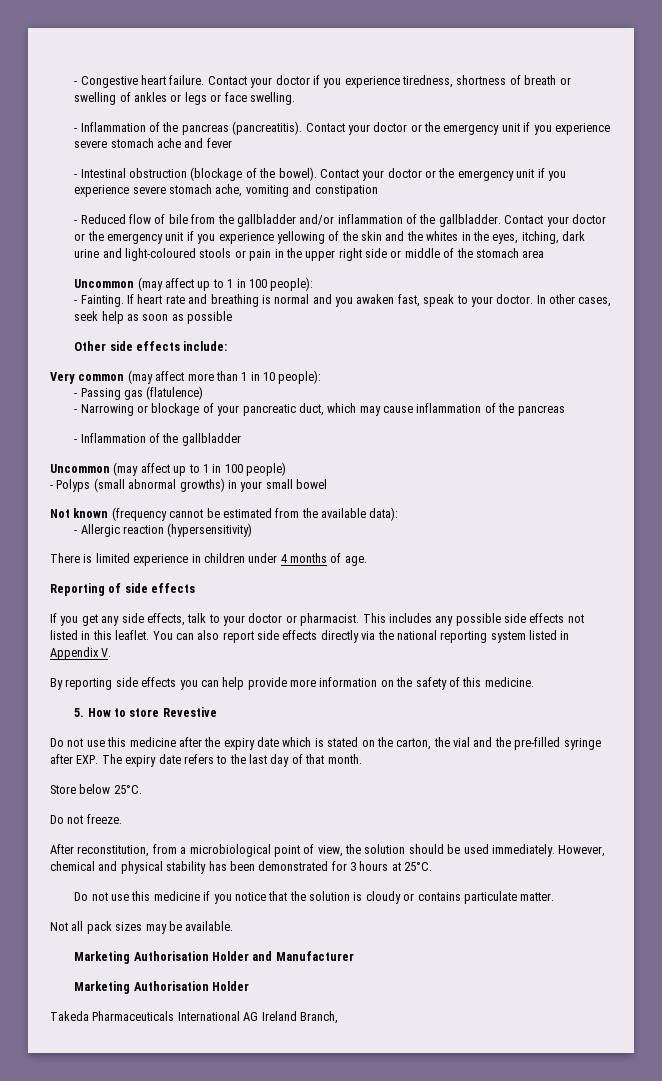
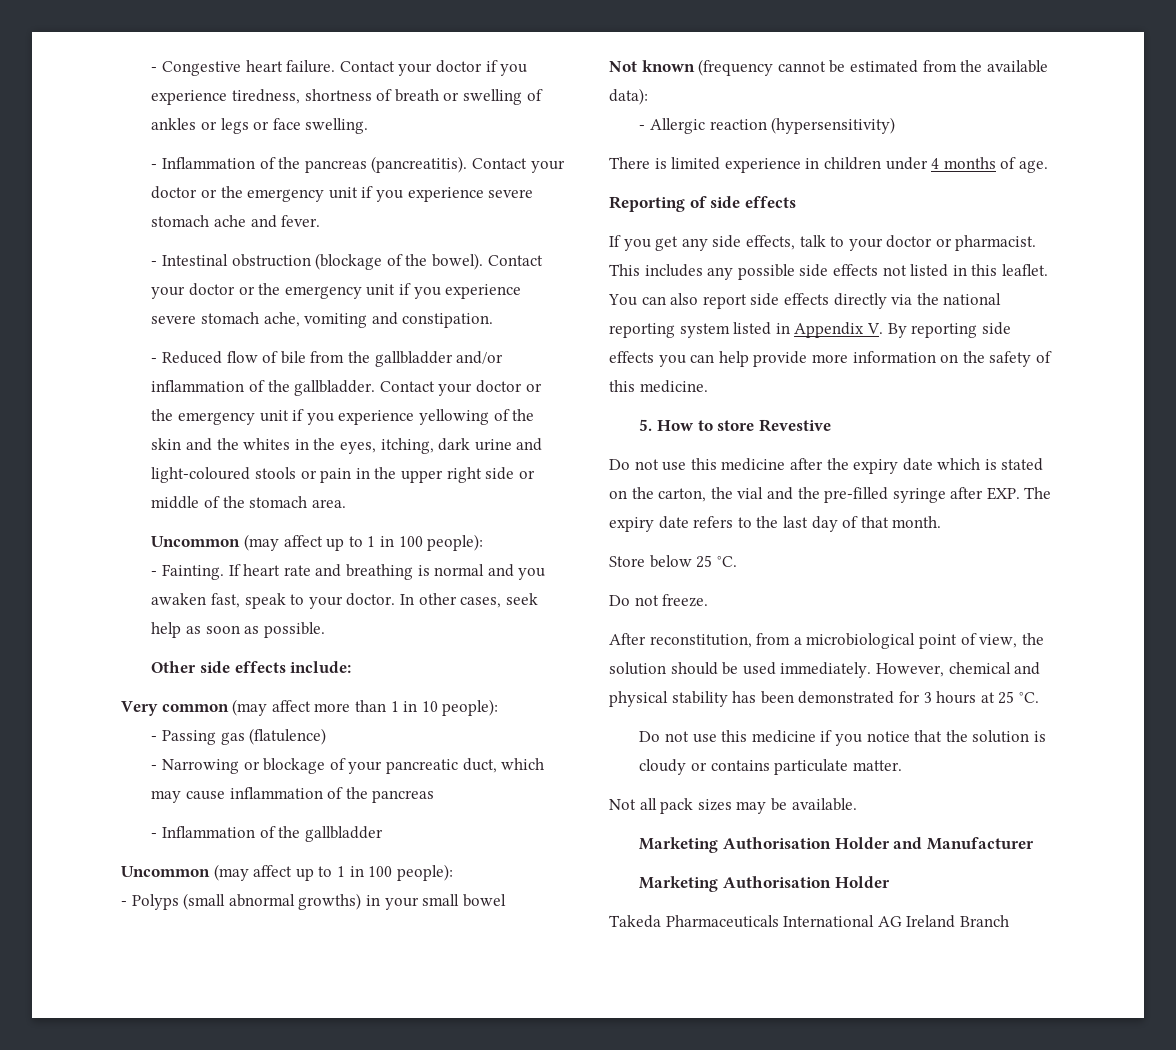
- Contact your doctor or the emergency unit if you experience severe stomach ache and fever
+ Contact your doctor or the emergency unit if you experience severe stomach ache and fever.
- Contact your doctor or the emergency unit if you experience severe stomach ache, vomiting and constipation
+ Contact your doctor or the emergency unit if you experience severe stomach ache, vomiting and constipation.
- Contact your doctor or the emergency unit if you experience yellowing of the skin and the whites in the eyes, itching, dark urine and light-coloured stools or pain in the upper right side or middle of the stomach area
+ Contact your doctor or the emergency unit if you experience yellowing of the skin and the whites in the eyes, itching, dark urine and light-coloured stools or pain in the upper right side or middle of the stomach area.
- In other cases, seek help as soon as possible
+ In other cases, seek help as soon as possible.
  - Inflammation of the gallbladder
- Uncommon (may affect up to 1 in 100 people)
+ Uncommon (may affect up to 1 in 100 people):
- You can also report side effects directly via the national reporting system listed in Appendix V.
- By reporting side effects you can help provide more information on the safety of this medicine.
+ You can also report side effects directly via the national reporting system listed in Appendix V. By reporting side effects you can help provide more information on the safety of this medicine.
- Store below 25°C.
+ Store below 25 °C.
- However, chemical and physical stability has been demonstrated for 3 hours at 25°C.
+ However, chemical and physical stability has been demonstrated for 3 hours at 25 °C.
- Takeda Pharmaceuticals International AG Ireland Branch,
+ Takeda Pharmaceuticals International AG Ireland Branch

